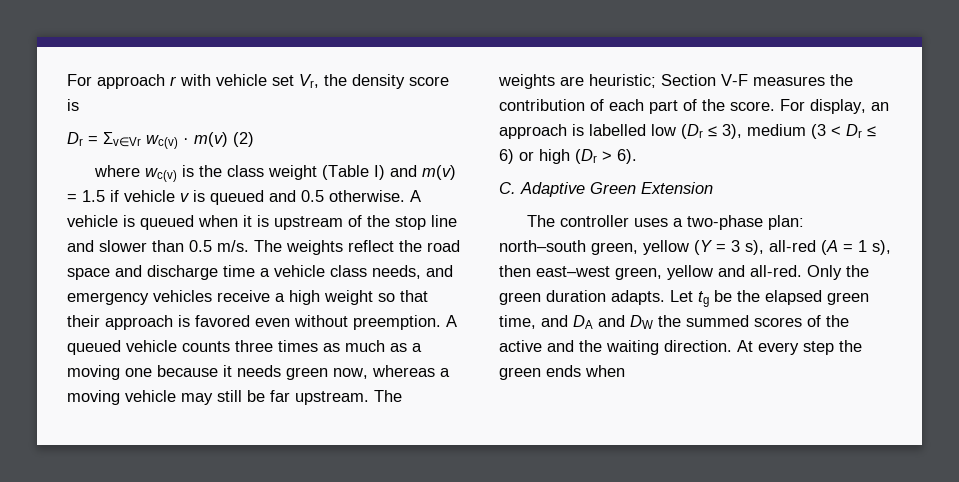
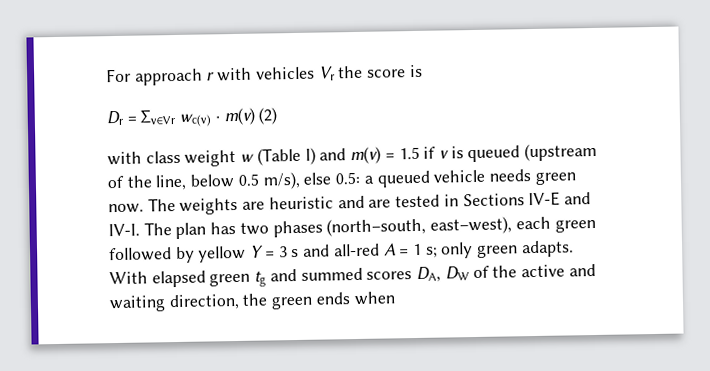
- For approach r with vehicle set Vr, the density score is
+ For approach r with vehicles Vr the score is
- where wc(v) is the class weight (Table I) and m(v) = 1.5 if vehicle v is queued and 0.5 otherwise. A vehicle is queued when it is upstream of the stop line and slower than 0.5 m/s. The weights reflect the road space and discharge time a vehicle class needs, and emergency vehicles receive a high weight so that their approach is favored even without preemption. A queued vehicle counts three times as much as a moving one because it needs green now, whereas a moving vehicle may still be far upstream. The weights are heuristic; Section V-F measures the contribution of each part of the score. For display, an approach is labelled low (Dr ≤ 3), medium (3 < Dr ≤ 6) or high (Dr > 6).
- C. Adaptive Green Extension
- The controller uses a two-phase plan: north–south green, yellow (Y = 3 s), all-red (A = 1 s), then east–west green, yellow and all-red. Only the green duration adapts. Let tg be the elapsed green time, and DA and DW the summed scores of the active and the waiting direction. At every step the green ends when
+ with class weight w (Table I) and m(v) = 1.5 if v is queued (upstream of the line, below 0.5 m/s), else 0.5: a queued vehicle needs green now. The weights are heuristic and are tested in Sections IV-E and IV-I. The plan has two phases (north–south, east–west), each green followed by yellow Y = 3 s and all-red A = 1 s; only green adapts. With elapsed green tg and summed scores DA, DW of the active and waiting direction, the green ends when

